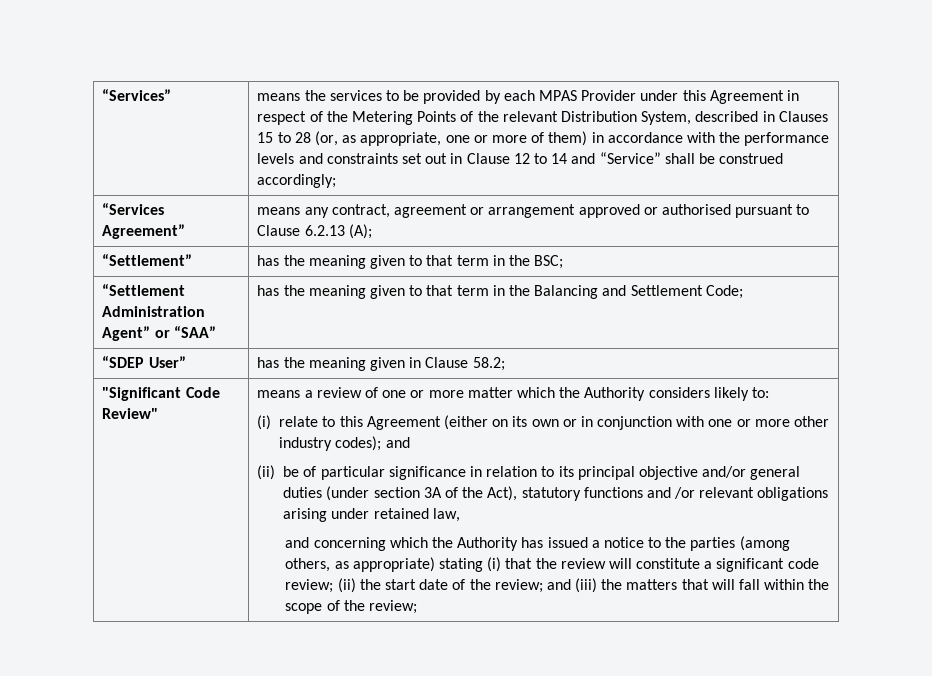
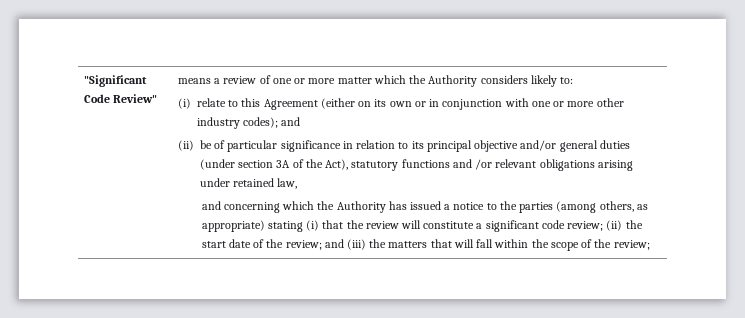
- “Services” | means the services to be provided by each MPAS Provider under this Agreement in respect of the Metering Points of the relevant Distribution System, described in Clauses 15 to 28 (or, as appropriate, one or more of them) in accordance with the performance levels and constraints set out in Clause 12 to 14 and “Service” shall be construed accordingly;
- “Services Agreement” | means any contract, agreement or arrangement approved or authorised pursuant to Clause 6.2.13 (A);
- “Settlement” | has the meaning given to that term in the BSC;
- “Settlement Administration Agent” or “SAA” | has the meaning given to that term in the Balancing and Settlement Code;
- “SDEP User” | has the meaning given in Clause 58.2;

